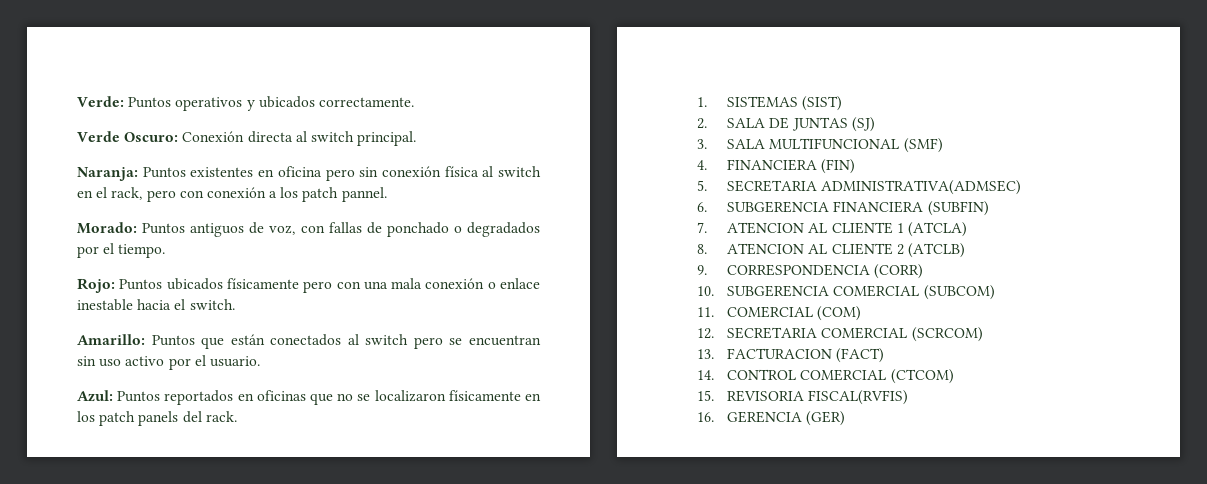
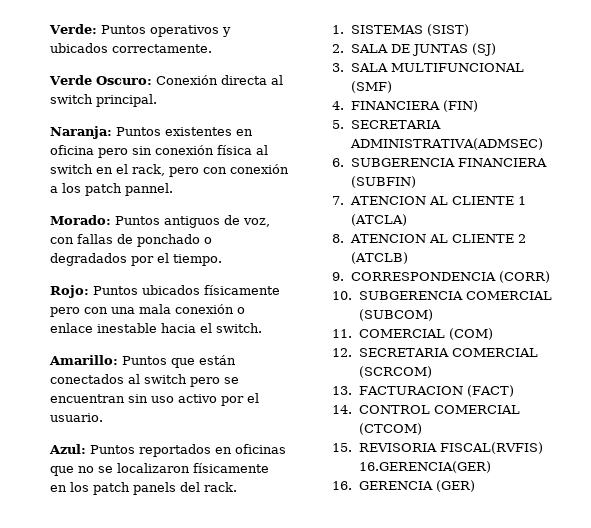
- 15. REVISORIA FISCAL(RVFIS)
+ 15. REVISORIA FISCAL(RVFIS) 16.GERENCIA(GER)

